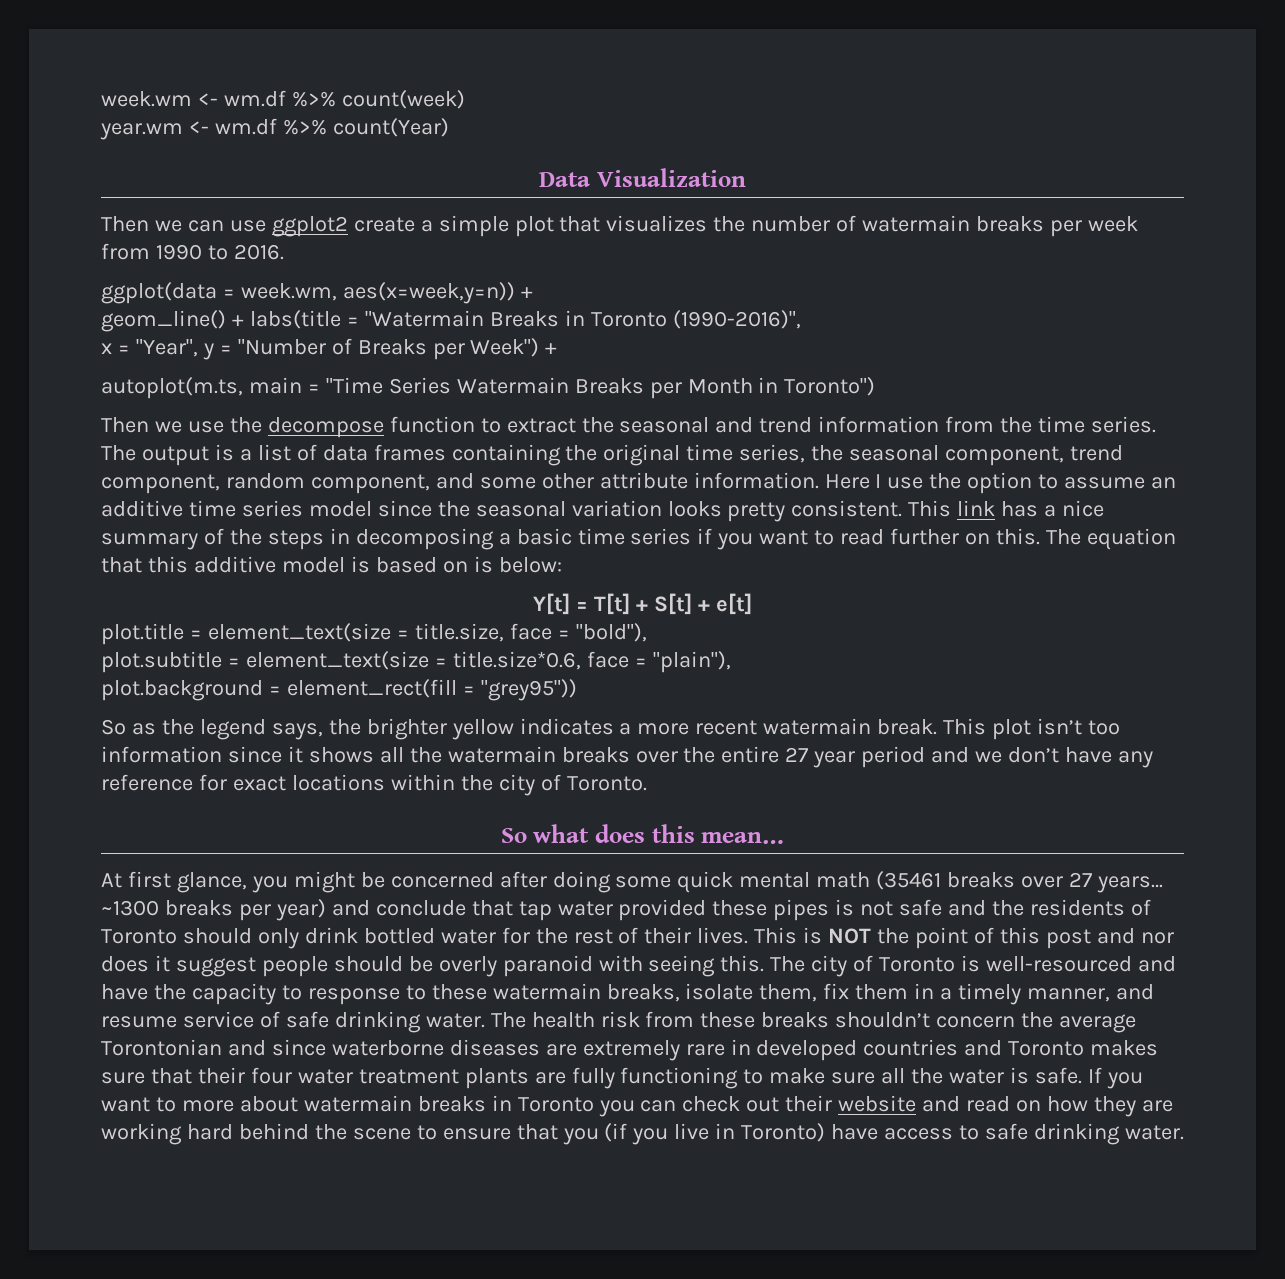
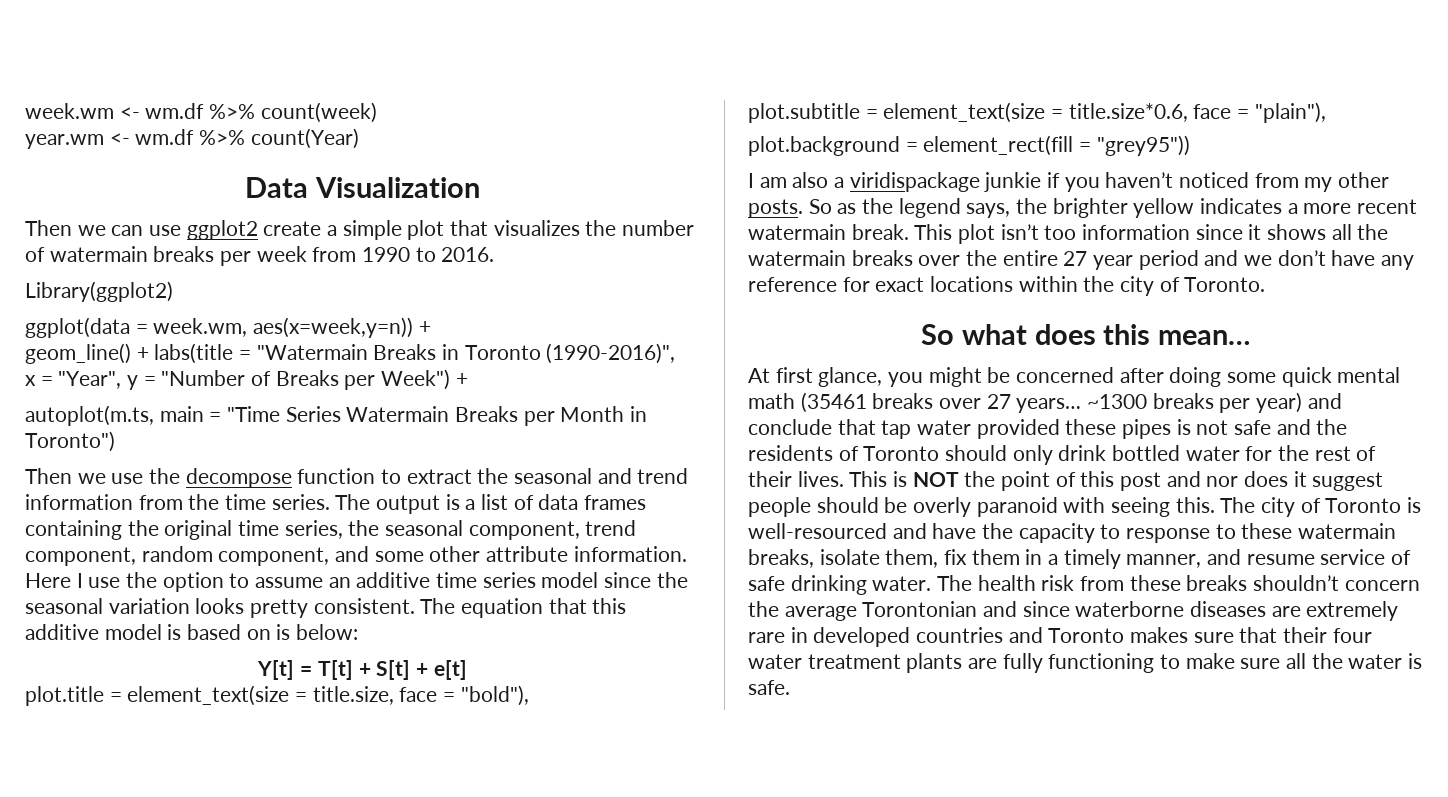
+ Library(ggplot2)
- This link has a nice summary of the steps in decomposing a basic time series if you want to read further on this.
+ I am also a viridispackage junkie if you haven’t noticed from my other posts.
- If you want to more about watermain breaks in Toronto you can check out their website and read on how they are working hard behind the scene to ensure that you (if you live in Toronto) have access to safe drinking water.

